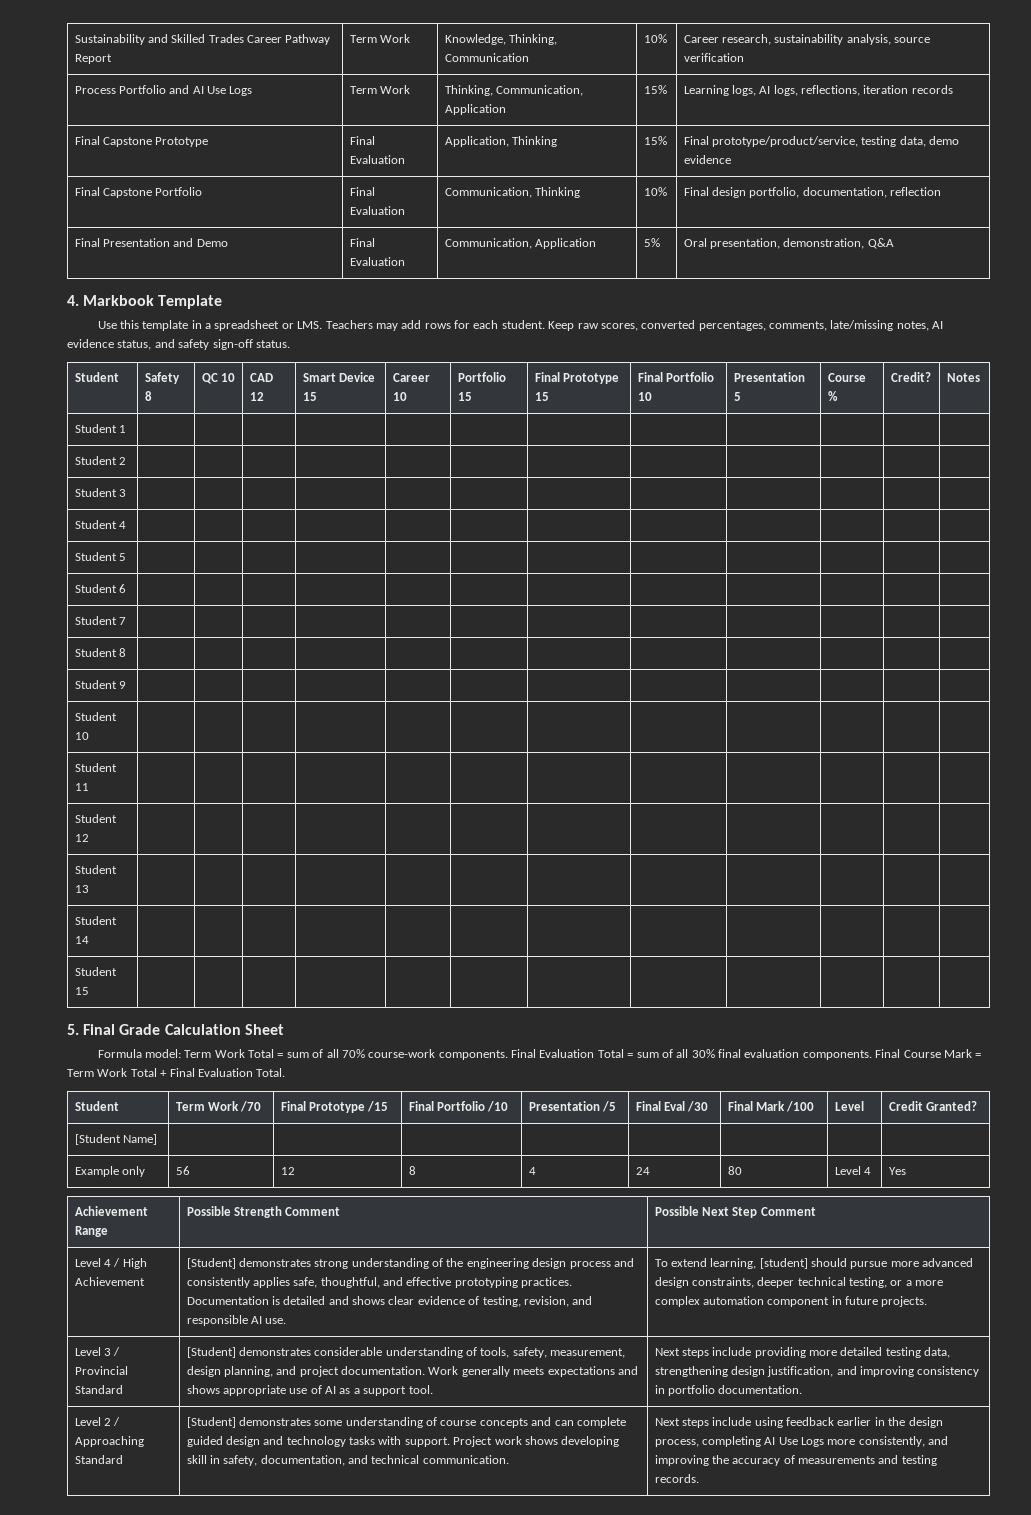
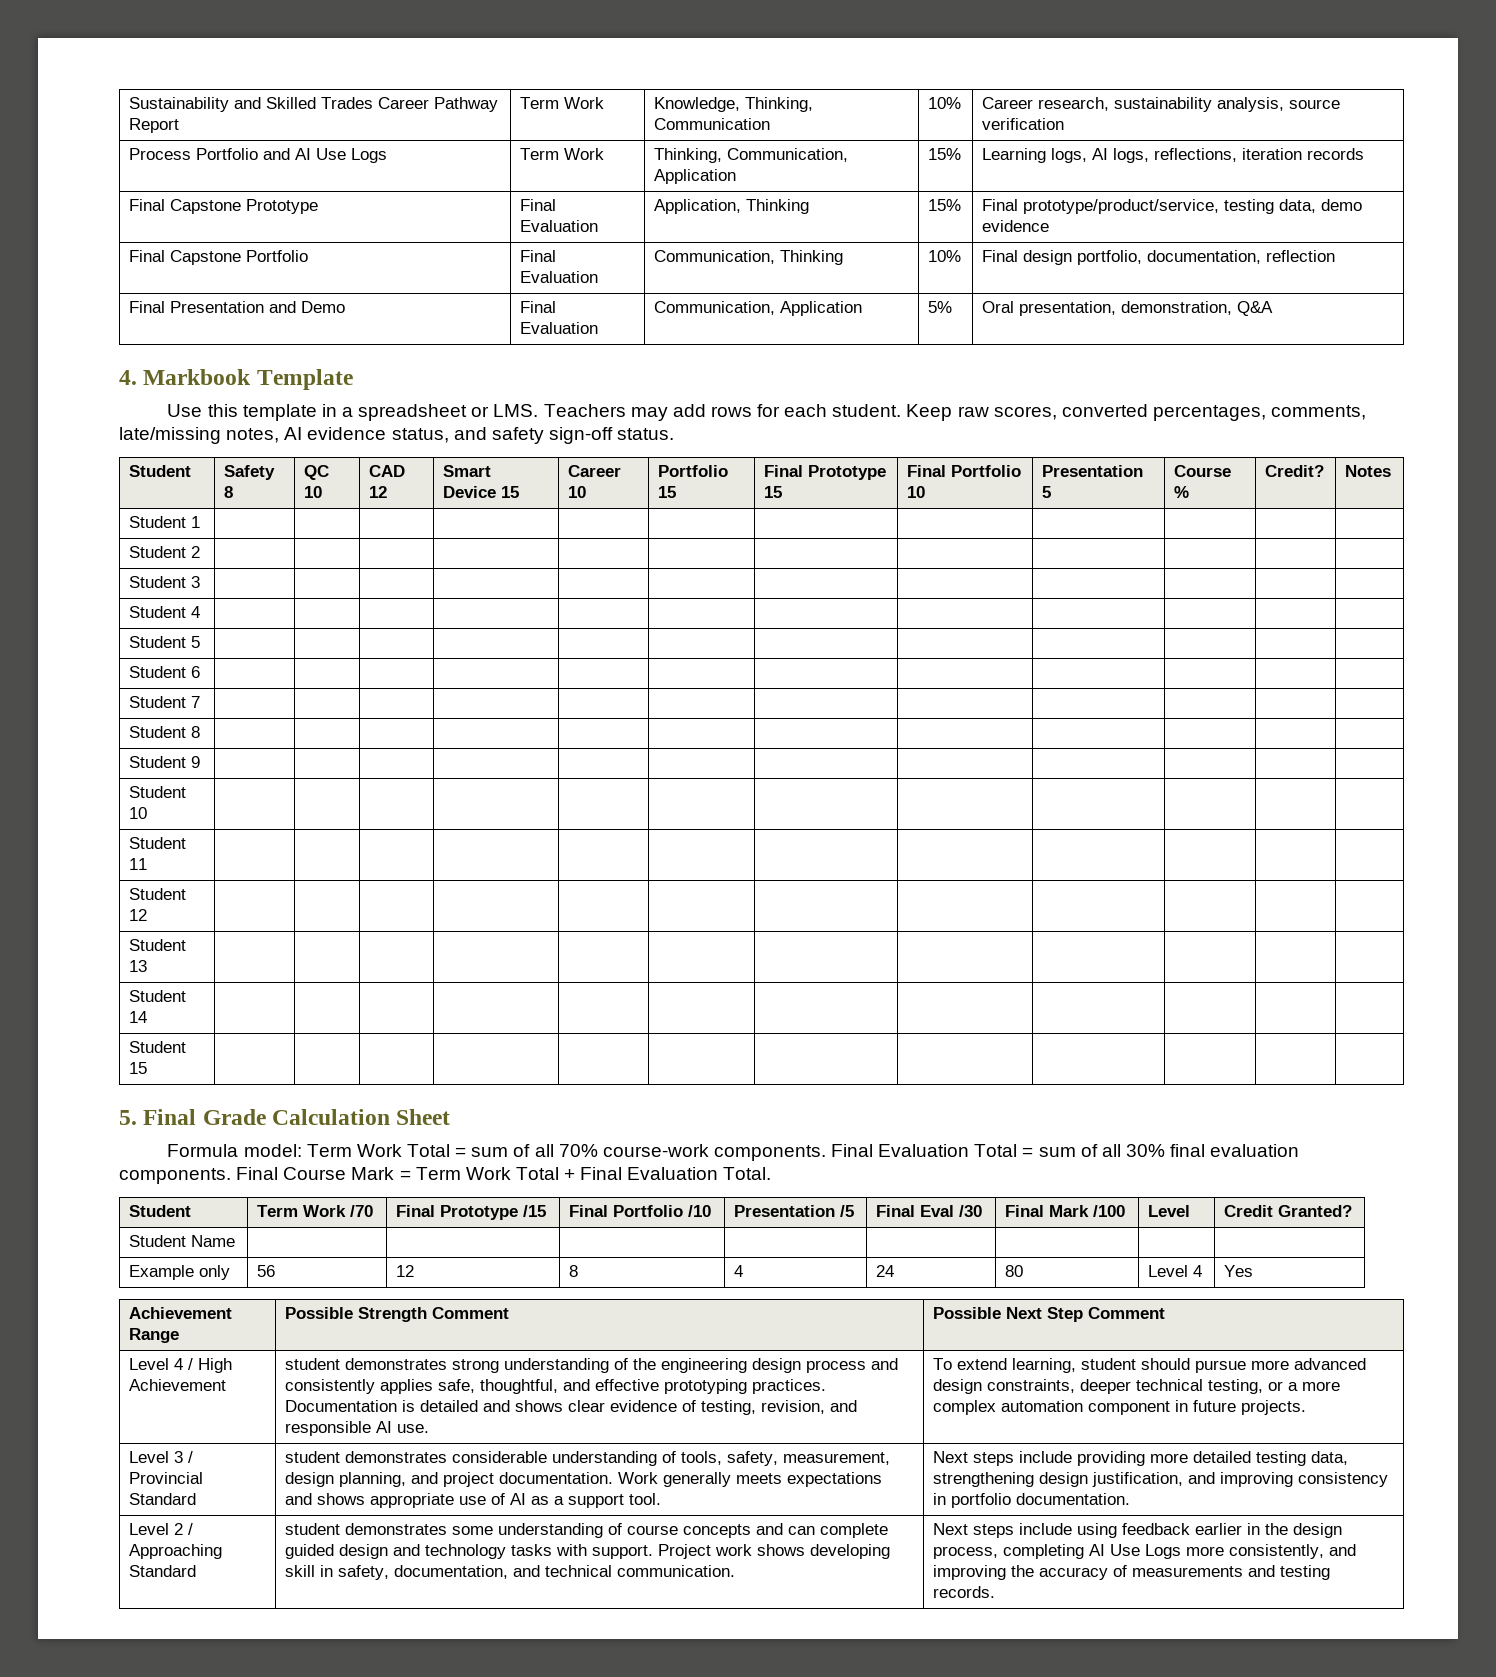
- [Student Name] | | | | | | | |
+ Student Name | | | | | | | |
- [Student] demonstrates strong understanding of the engineering design process and consistently applies safe, thoughtful, and effective prototyping practices.
+ student demonstrates strong understanding of the engineering design process and consistently applies safe, thoughtful, and effective prototyping practices.
- To extend learning, [student] should pursue more advanced design constraints, deeper technical testing, or a more complex automation component in future projects.
+ To extend learning, student should pursue more advanced design constraints, deeper technical testing, or a more complex automation component in future projects.
- [Student] demonstrates considerable understanding of tools, safety, measurement, design planning, and project documentation.
+ student demonstrates considerable understanding of tools, safety, measurement, design planning, and project documentation.
- [Student] demonstrates some understanding of course concepts and can complete guided design and technology tasks with support.
+ student demonstrates some understanding of course concepts and can complete guided design and technology tasks with support.

